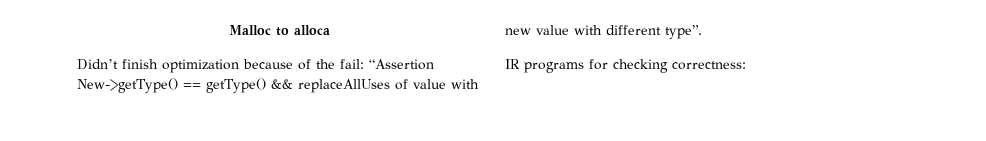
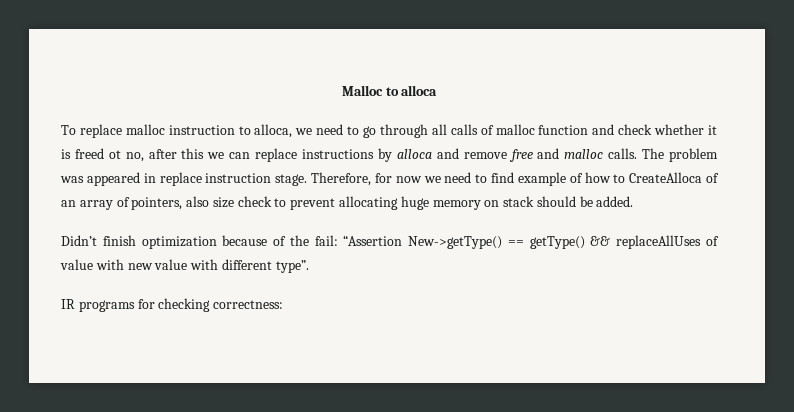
+ To replace malloc instruction to alloca, we need to go through all calls of malloc function and check whether it is freed ot no, after this we can replace instructions by alloca and remove free and malloc calls. The problem was appeared in replace instruction stage. Therefore, for now we need to find example of how to CreateAlloca of an array of pointers, also size check to prevent allocating huge memory on stack should be added.

